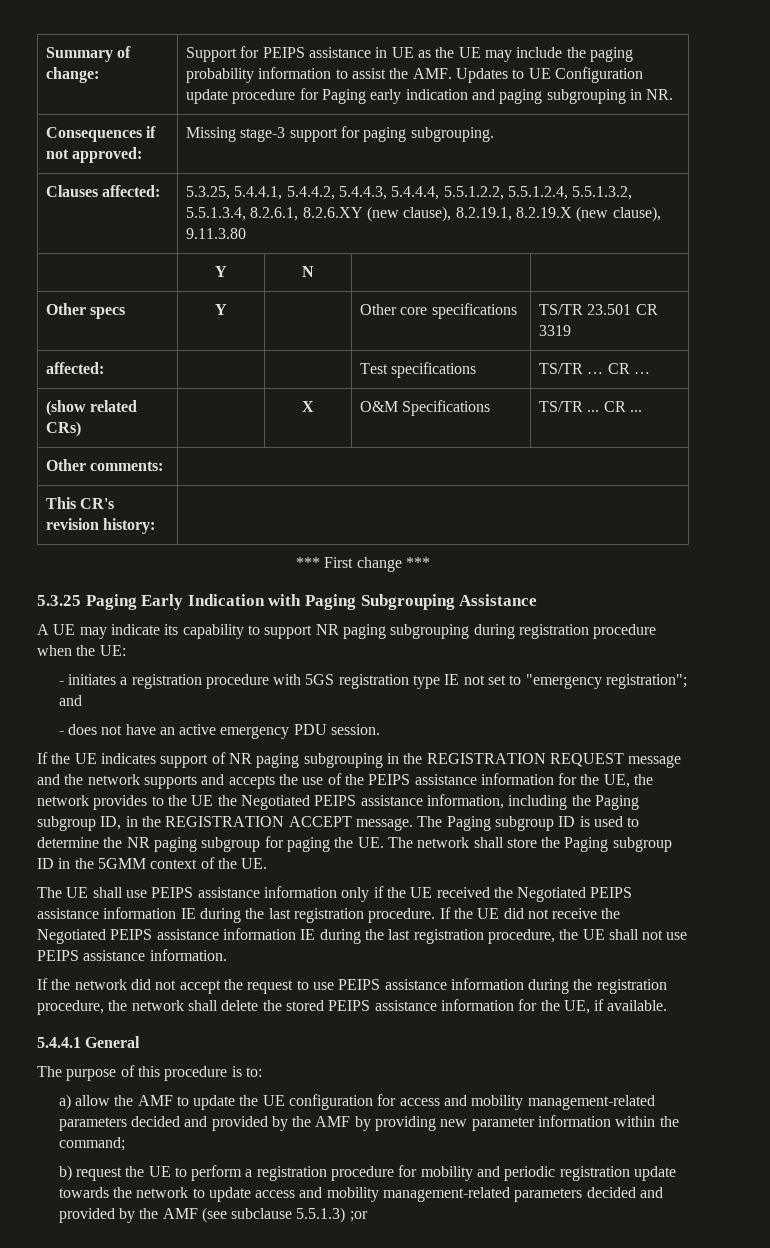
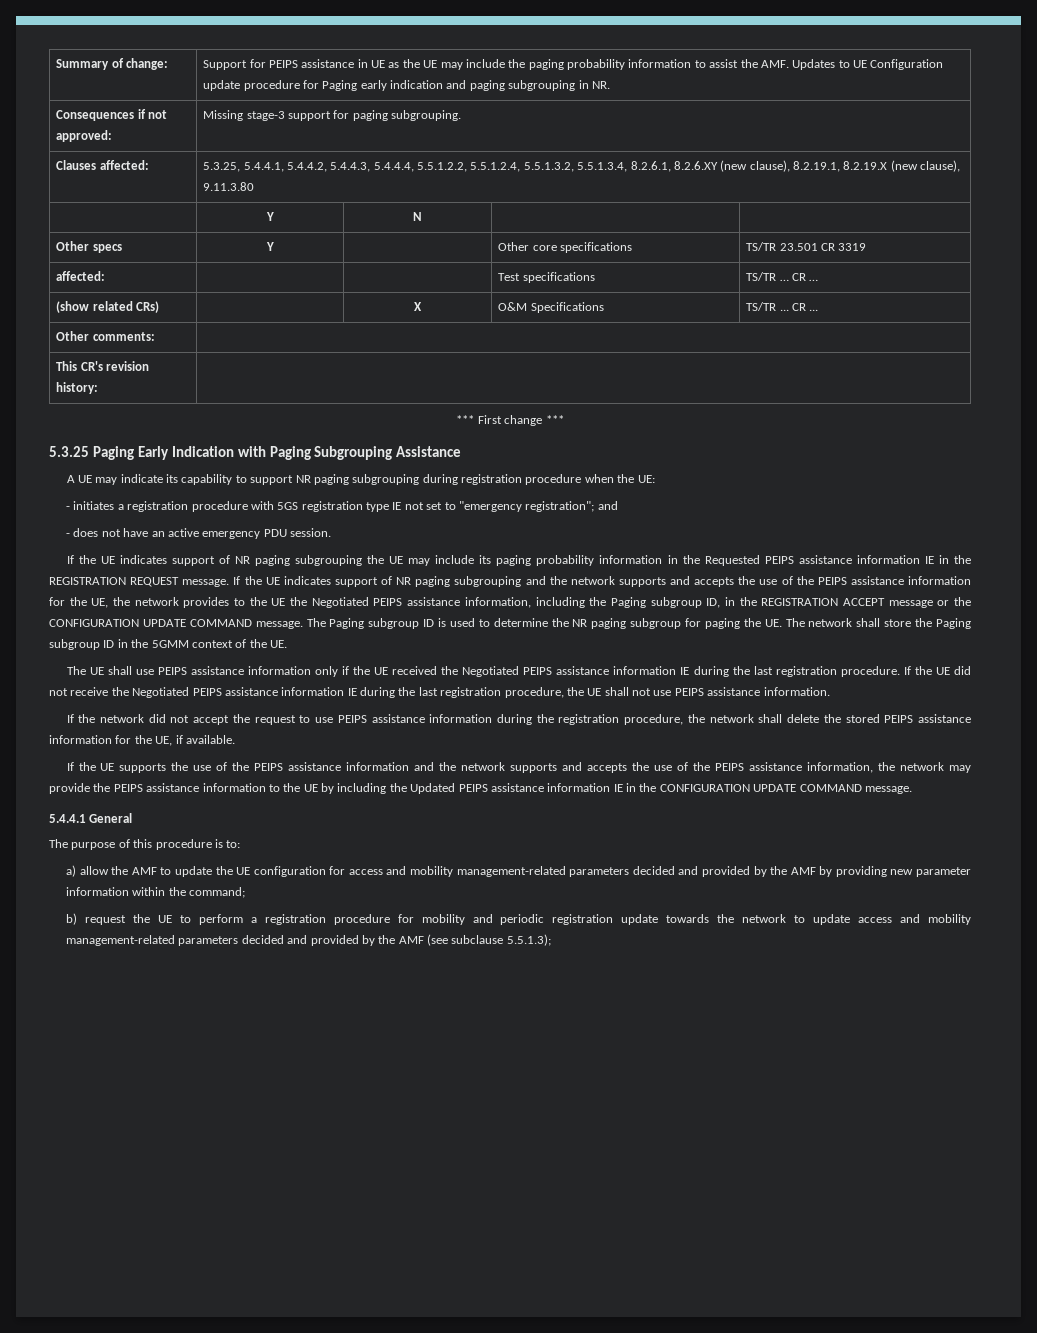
- If the UE indicates support of NR paging subgrouping in the REGISTRATION REQUEST message and the network supports and accepts the use of the PEIPS assistance information for the UE, the network provides to the UE the Negotiated PEIPS assistance information, including the Paging subgroup ID, in the REGISTRATION ACCEPT message.
+ If the UE indicates support of NR paging subgrouping the UE may include its paging probability information in the Requested PEIPS assistance information IE in the REGISTRATION REQUEST message. If the UE indicates support of NR paging subgrouping and the network supports and accepts the use of the PEIPS assistance information for the UE, the network provides to the UE the Negotiated PEIPS assistance information, including the Paging subgroup ID, in the REGISTRATION ACCEPT message or the CONFIGURATION UPDATE COMMAND message.
+ If the UE supports the use of the PEIPS assistance information and the network supports and accepts the use of the PEIPS assistance information, the network may provide the PEIPS assistance information to the UE by including the Updated PEIPS assistance information IE in the CONFIGURATION UPDATE COMMAND message.
- b) request the UE to perform a registration procedure for mobility and periodic registration update towards the network to update access and mobility management-related parameters decided and provided by the AMF (see subclause 5.5.1.3) ;or
+ b) request the UE to perform a registration procedure for mobility and periodic registration update towards the network to update access and mobility management-related parameters decided and provided by the AMF (see subclause 5.5.1.3);

